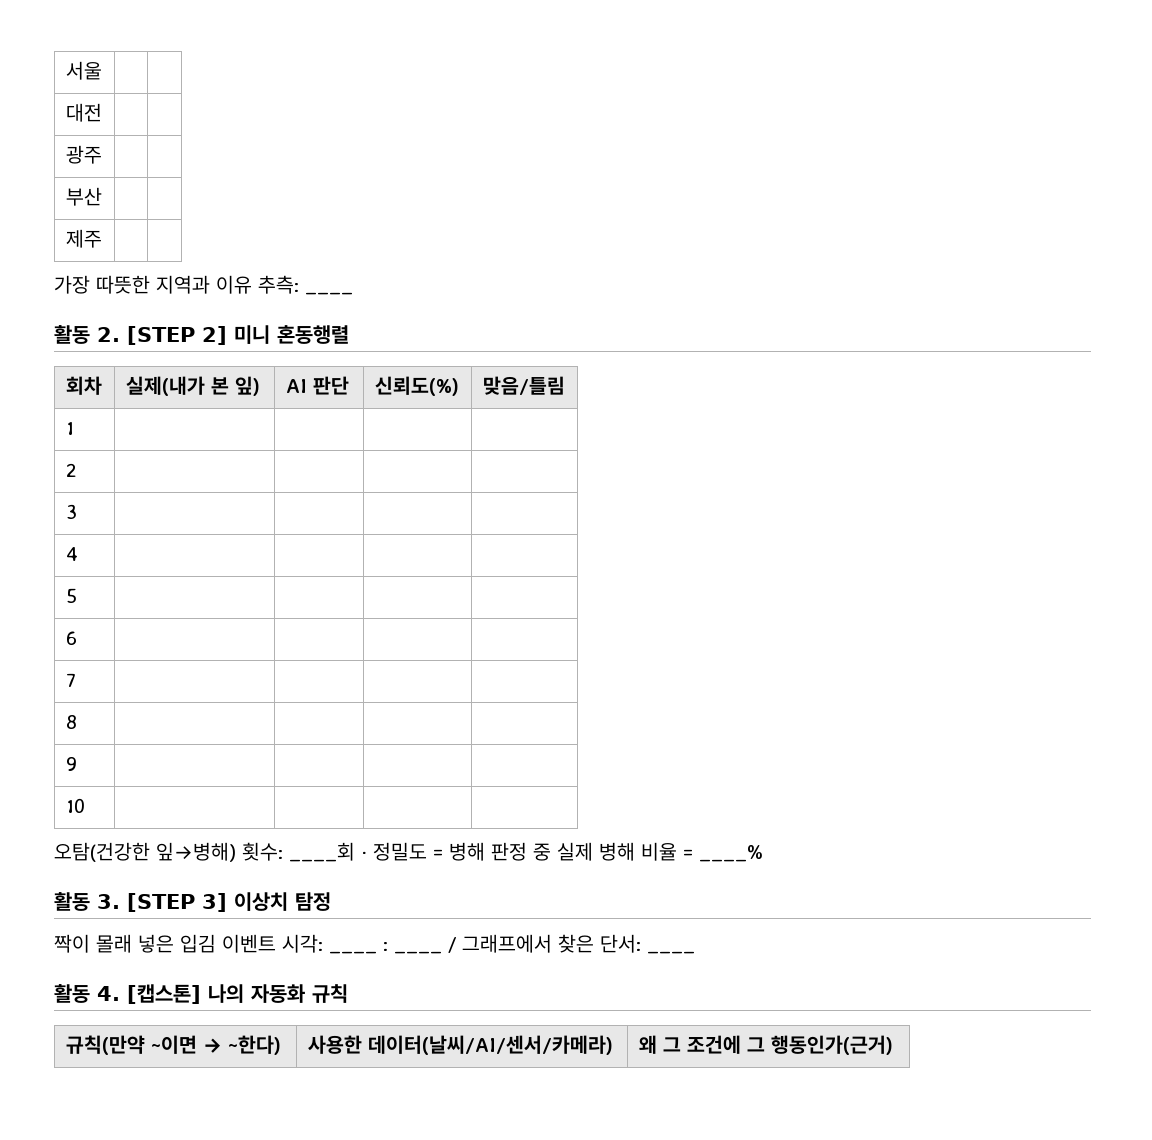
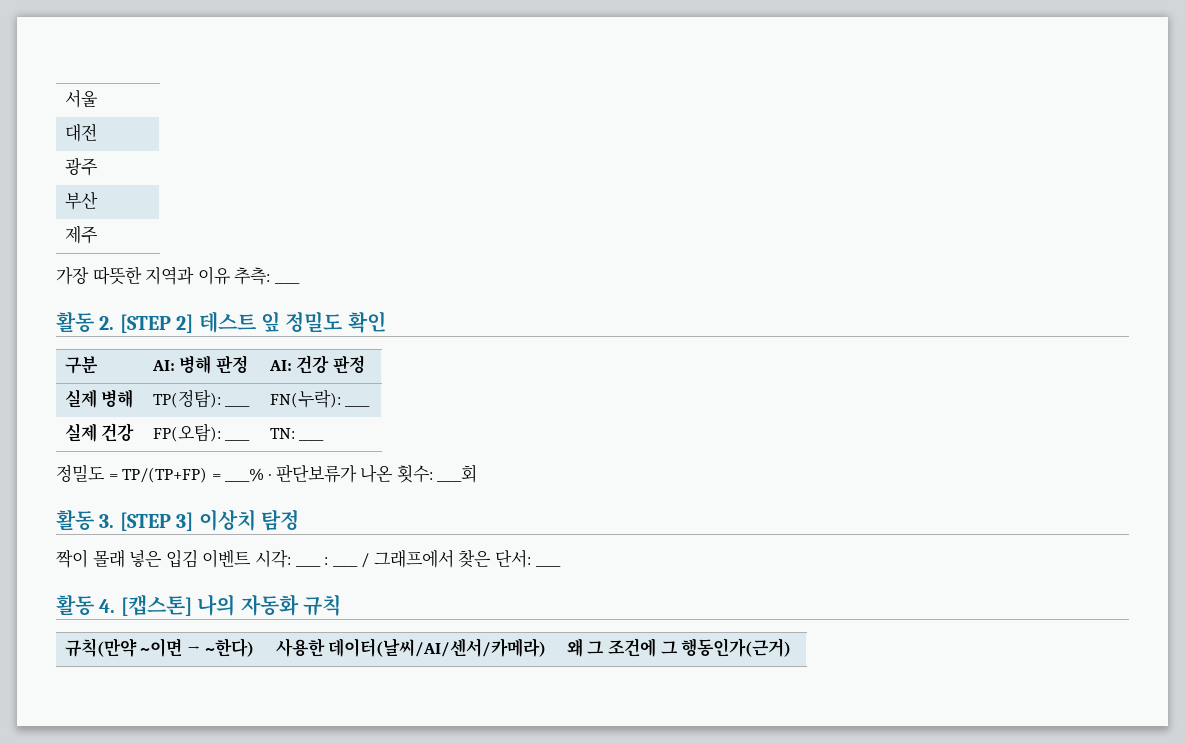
- 활동 2. [STEP 2] 미니 혼동행렬
- 회차 | 실제(내가 본 잎) | AI 판단 | 신뢰도(%) | 맞음/틀림
- 1 | | | |
- 2 | | | |
- 3 | | | |
- 4 | | | |
- 5 | | | |
- 6 | | | |
- 7 | | | |
- 8 | | | |
- 9 | | | |
- 10 | | | |
- 오탐(건강한 잎→병해) 횟수: ____회 · 정밀도 = 병해 판정 중 실제 병해 비율 = ____%
+ 활동 2. [STEP 2] 테스트 잎 정밀도 확인
+ 구분 | AI: 병해 판정 | AI: 건강 판정
+ 실제 병해 | TP(정탐): ____ | FN(누락): ____
+ 실제 건강 | FP(오탐): ____ | TN: ____
+ 정밀도 = TP/(TP+FP) = ____% · 판단보류가 나온 횟수: ____회

